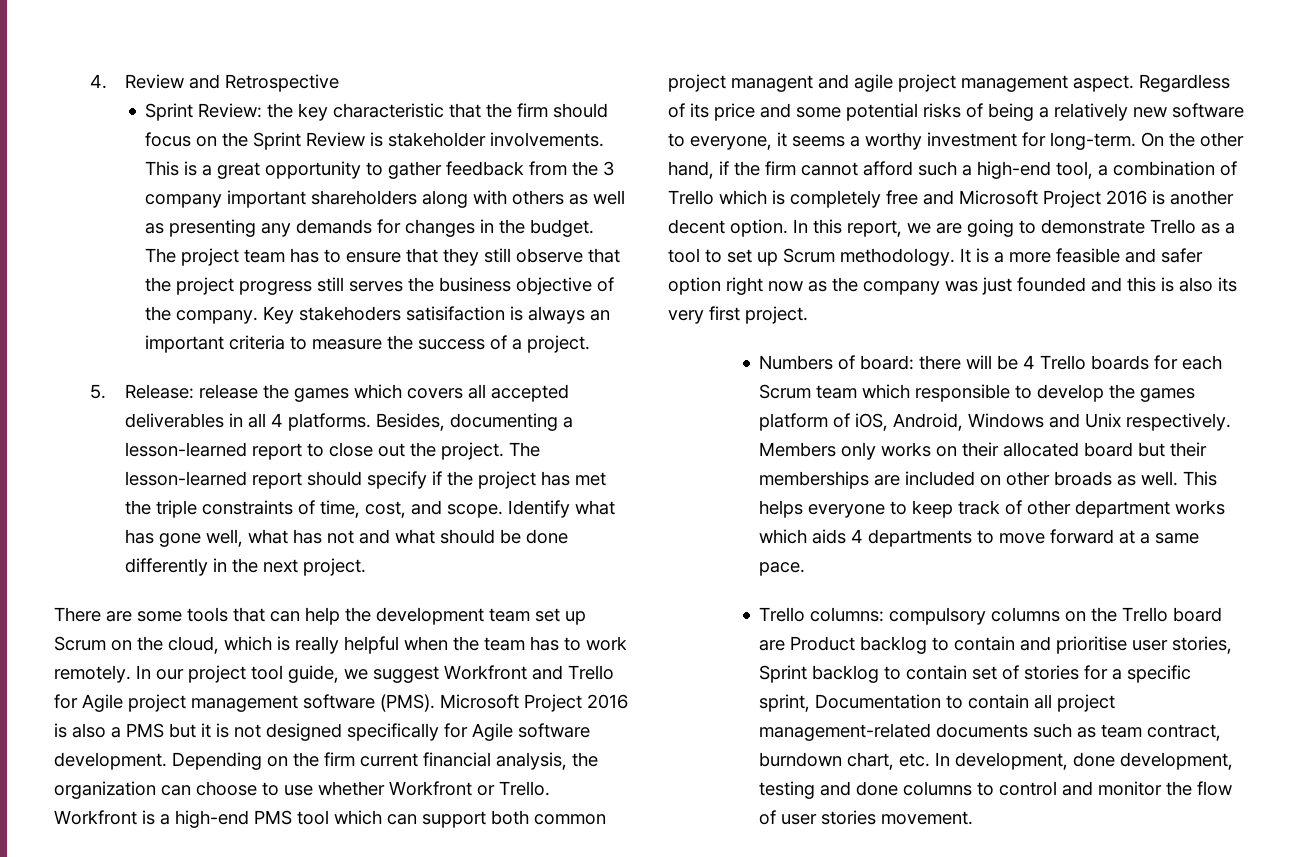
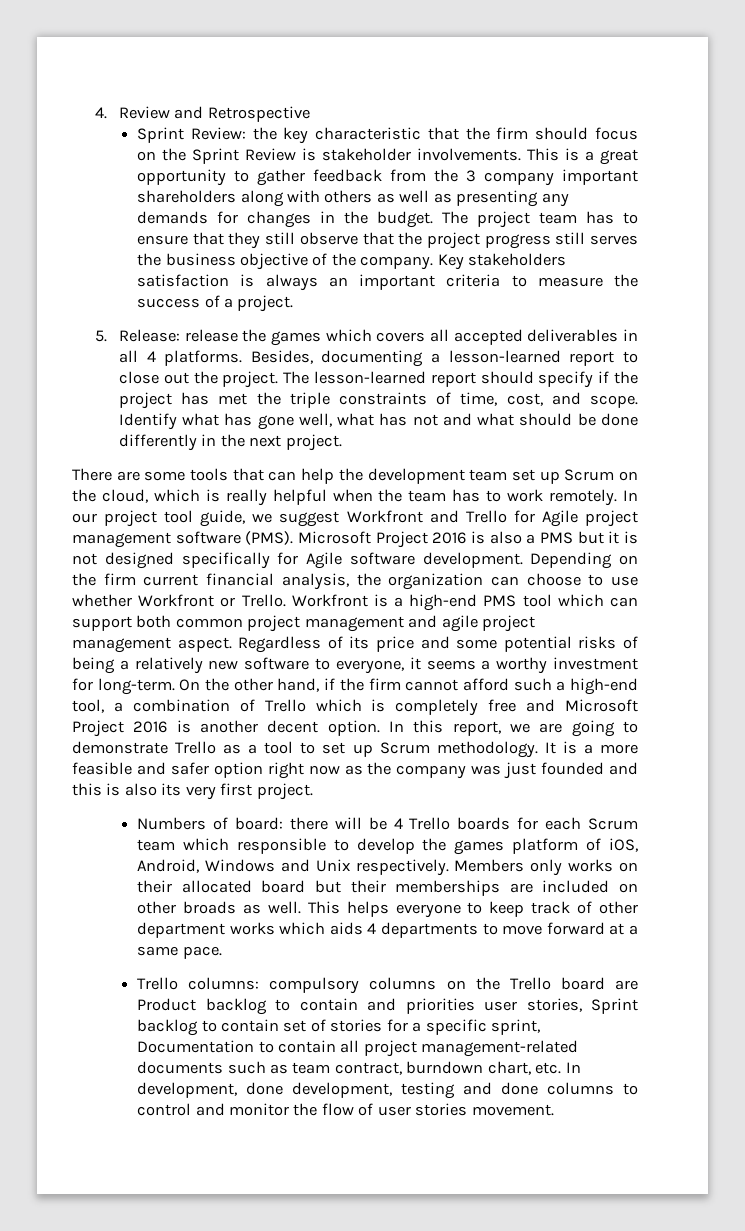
- Key stakehoders satisifaction is always an important criteria to measure the success of a project.
+ Key stakeholders satisfaction is always an important criteria to measure the success of a project.
- Workfront is a high-end PMS tool which can support both common project managent and agile project management aspect.
+ Workfront is a high-end PMS tool which can support both common project management and agile project management aspect.
- Trello columns: compulsory columns on the Trello board are Product backlog to contain and prioritise user stories, Sprint backlog to contain set of stories for a specific sprint, Documentation to contain all project management-related documents such as team contract, burndown chart, etc. In development, done development, testing and done columns to control and monitor the flow of user stories movement.
+ Trello columns: compulsory columns on the Trello board are Product backlog to contain and priorities user stories, Sprint backlog to contain set of stories for a specific sprint, Documentation to contain all project management-related documents such as team contract, burndown chart, etc. In development, done development, testing and done columns to control and monitor the flow of user stories movement.

